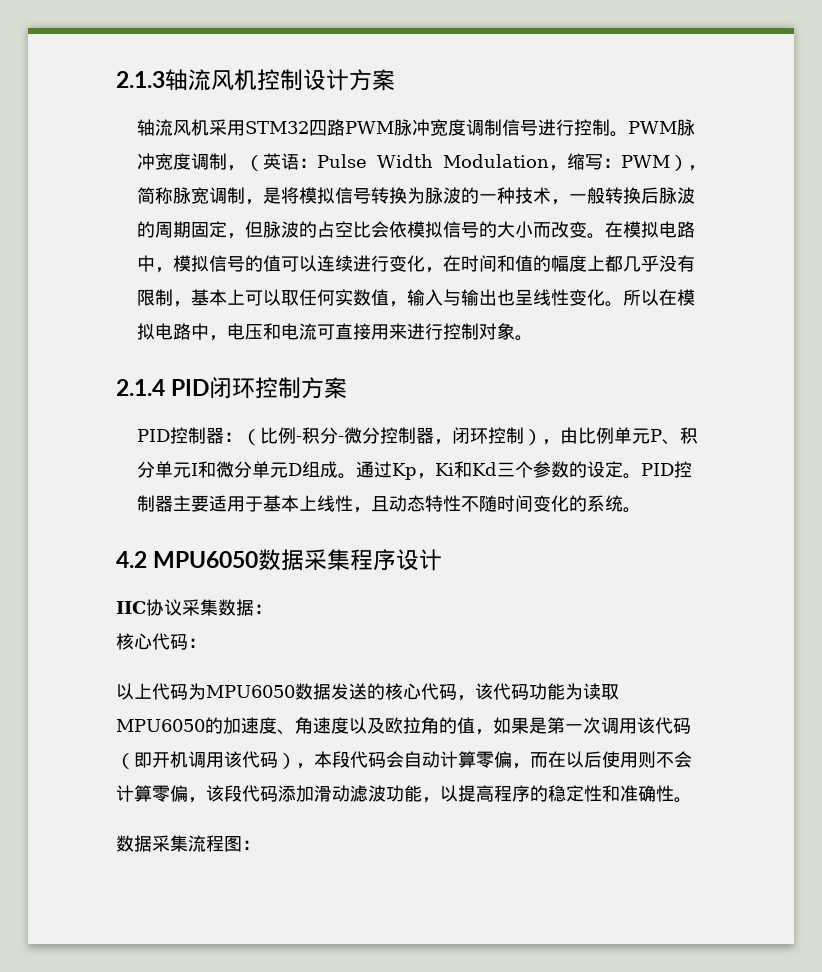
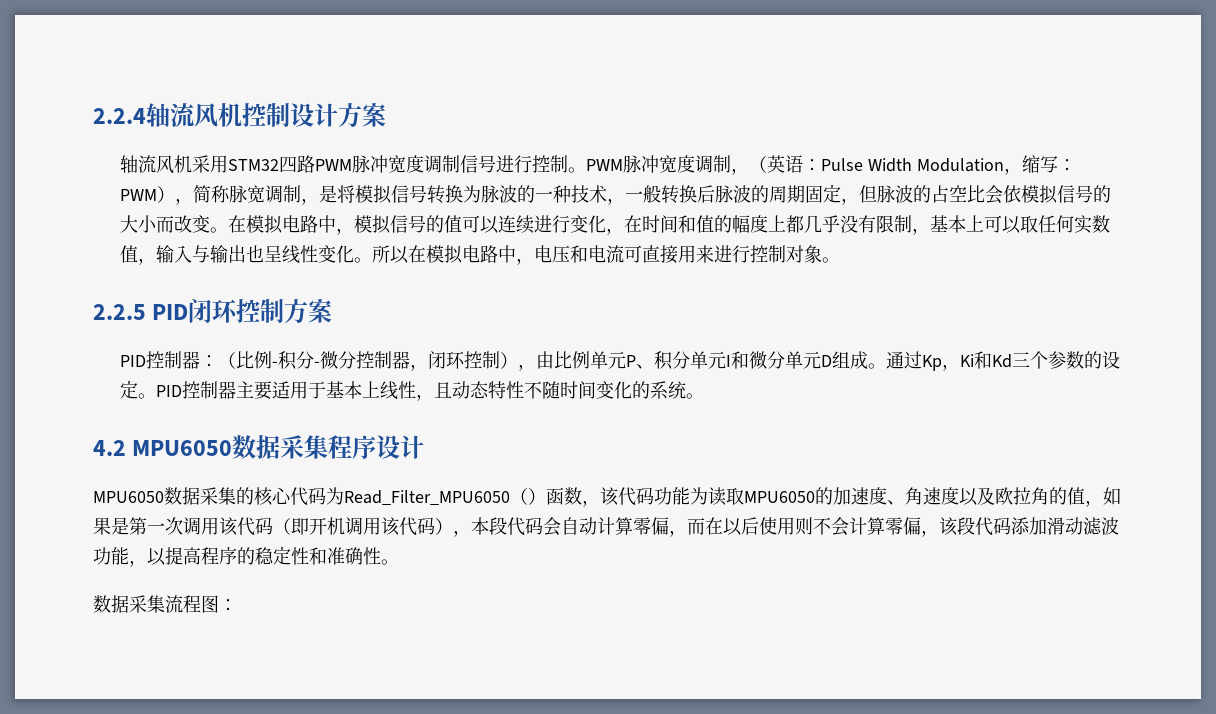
- 2.1.3轴流风机控制设计方案
+ 2.2.4轴流风机控制设计方案
- 2.1.4 PID闭环控制方案
+ 2.2.5 PID闭环控制方案
- IIC协议采集数据：
- 核心代码：
- 以上代码为MPU6050数据发送的核心代码，该代码功能为读取MPU6050的加速度、角速度以及欧拉角的值，如果是第一次调用该代码（即开机调用该代码），本段代码会自动计算零偏，而在以后使用则不会计算零偏，该段代码添加滑动滤波功能，以提高程序的稳定性和准确性。
+ MPU6050数据采集的核心代码为Read_Filter_MPU6050（）函数，该代码功能为读取MPU6050的加速度、角速度以及欧拉角的值，如果是第一次调用该代码（即开机调用该代码），本段代码会自动计算零偏，而在以后使用则不会计算零偏，该段代码添加滑动滤波功能，以提高程序的稳定性和准确性。

